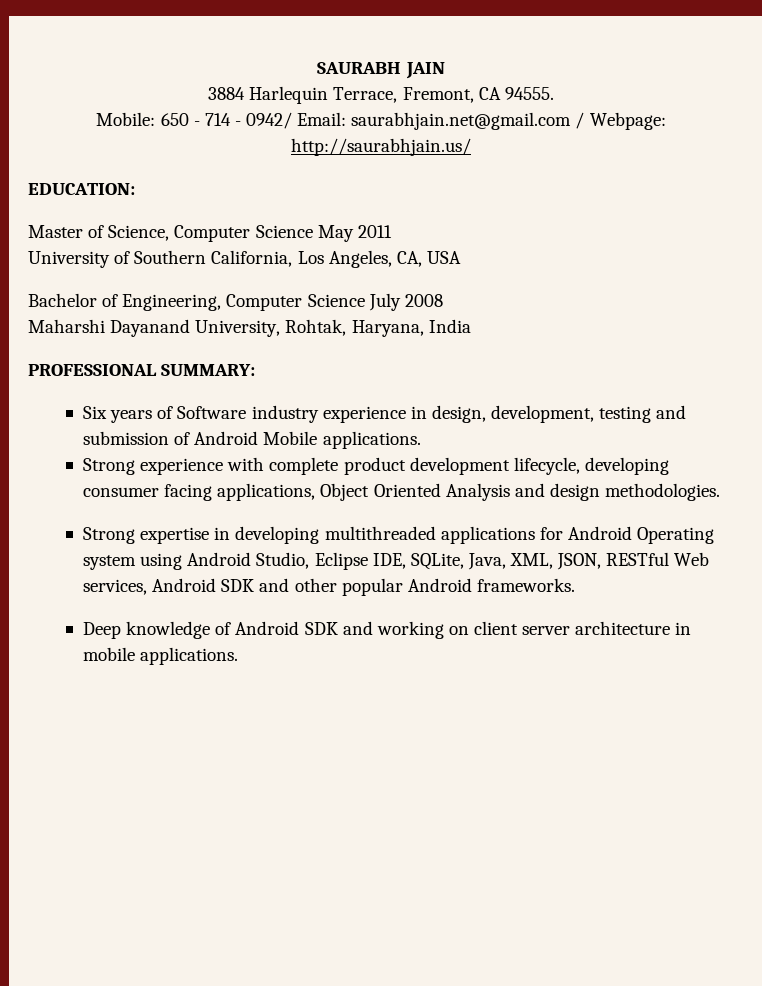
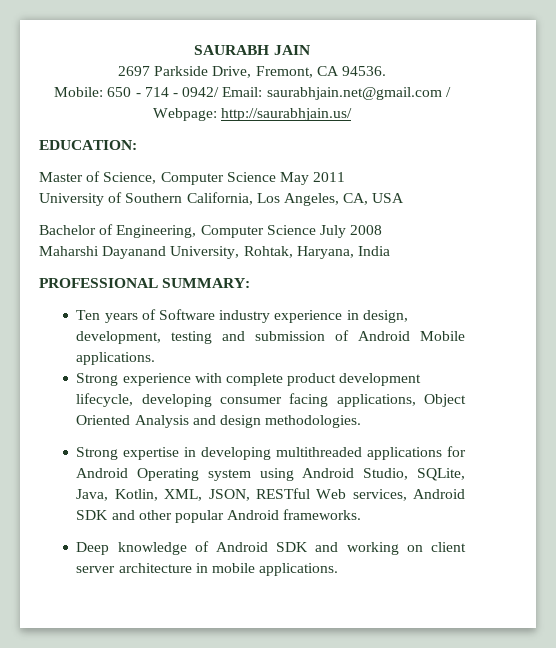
- 3884 Harlequin Terrace, Fremont, CA 94555.
+ 2697 Parkside Drive, Fremont, CA 94536.
- Six years of Software industry experience in design, development, testing and submission of Android Mobile applications.
+ Ten years of Software industry experience in design, development, testing and submission of Android Mobile applications.
- Strong expertise in developing multithreaded applications for Android Operating system using Android Studio, Eclipse IDE, SQLite, Java, XML, JSON, RESTful Web services, Android SDK and other popular Android frameworks.
+ Strong expertise in developing multithreaded applications for Android Operating system using Android Studio, SQLite, Java, Kotlin, XML, JSON, RESTful Web services, Android SDK and other popular Android frameworks.

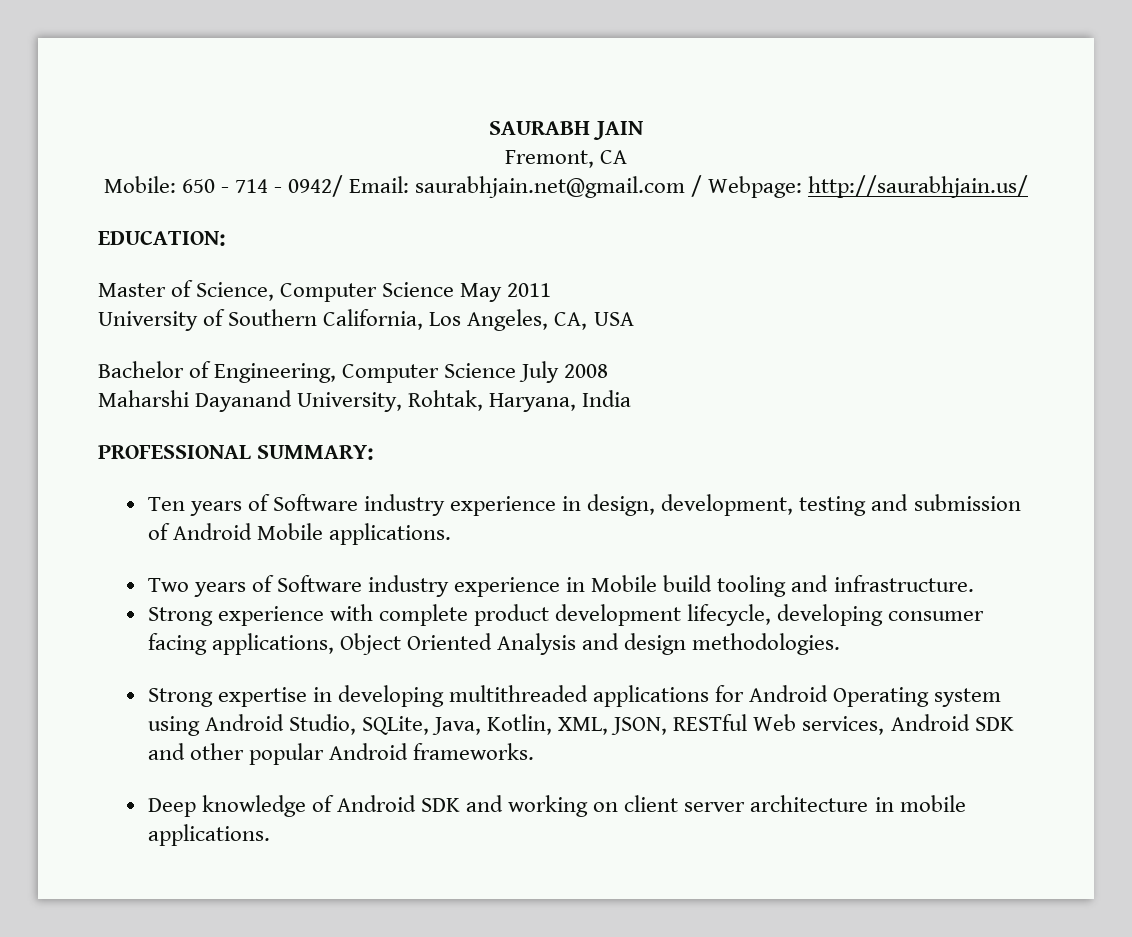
- 2697 Parkside Drive, Fremont, CA 94536.
+ Fremont, CA
+ Two years of Software industry experience in Mobile build tooling and infrastructure.

